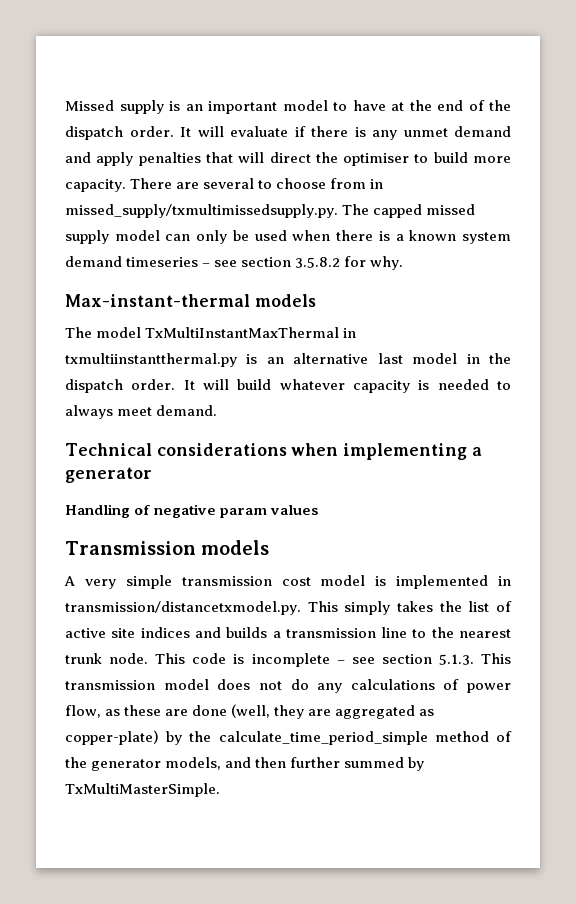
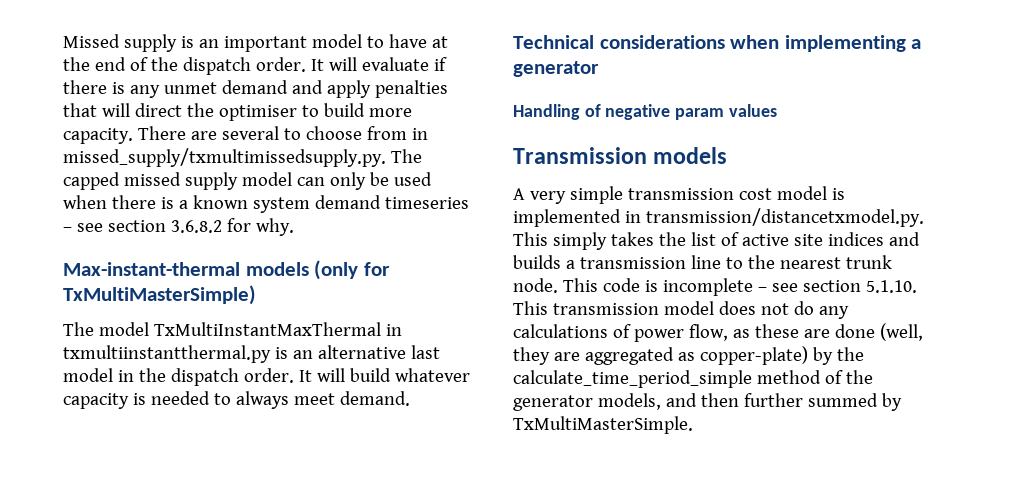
- There are several to choose from in missed_supply/txmultimissedsupply.py. The capped missed supply model can only be used when there is a known system demand timeseries – see section 3.5.8.2 for why.
+ There are several to choose from in missed_supply/txmultimissedsupply.py. The capped missed supply model can only be used when there is a known system demand timeseries – see section 3.6.8.2 for why.
- Max-instant-thermal models
+ Max-instant-thermal models (only for TxMultiMasterSimple)
- This code is incomplete – see section 5.1.3. This transmission model does not do any calculations of power flow, as these are done (well, they are aggregated as copper-plate) by the calculate_time_period_simple method of the generator models, and then further summed by TxMultiMasterSimple.
+ This code is incomplete – see section 5.1.10. This transmission model does not do any calculations of power flow, as these are done (well, they are aggregated as copper-plate) by the calculate_time_period_simple method of the generator models, and then further summed by TxMultiMasterSimple.

